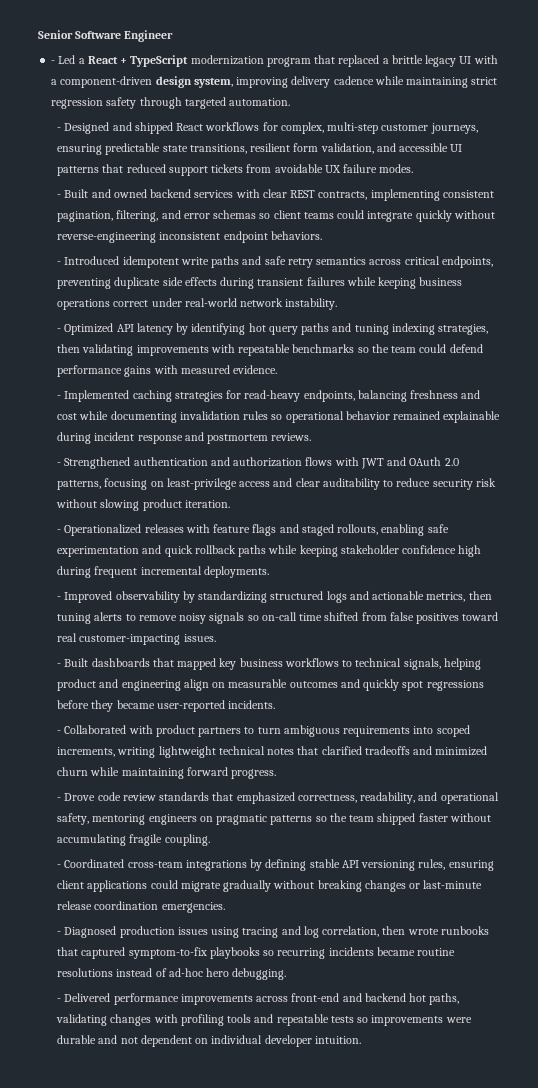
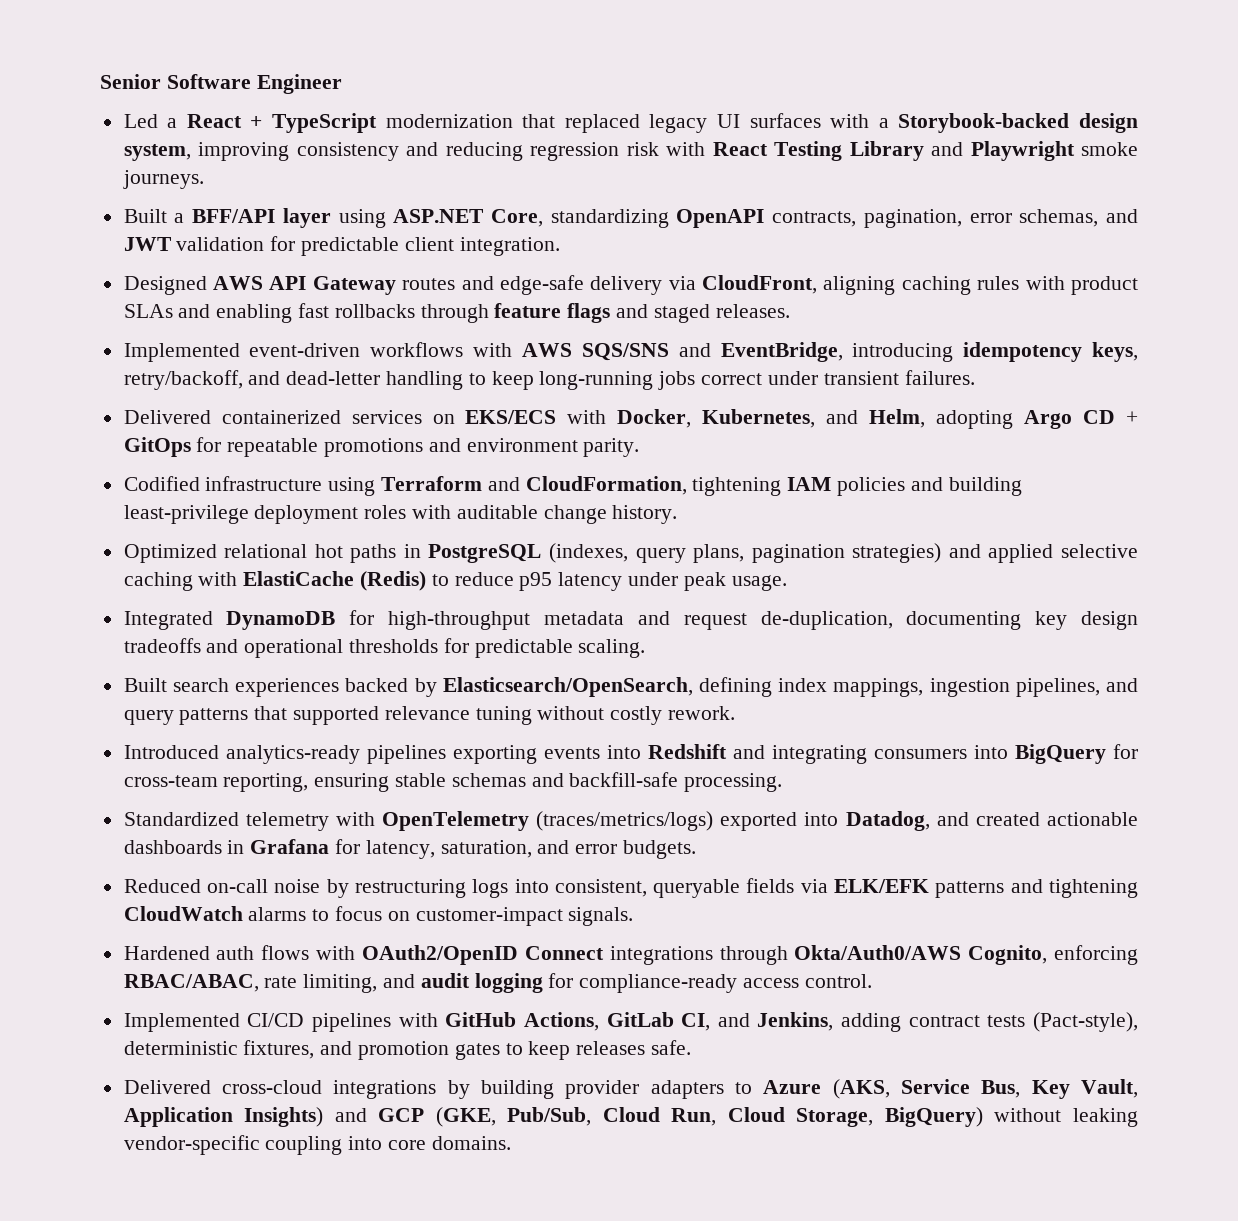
- - Led a React + TypeScript modernization program that replaced a brittle legacy UI with a component-driven design system, improving delivery cadence while maintaining strict regression safety through targeted automation.
- - Designed and shipped React workflows for complex, multi-step customer journeys, ensuring predictable state transitions, resilient form validation, and accessible UI patterns that reduced support tickets from avoidable UX failure modes.
- - Built and owned backend services with clear REST contracts, implementing consistent pagination, filtering, and error schemas so client teams could integrate quickly without reverse-engineering inconsistent endpoint behaviors.
- - Introduced idempotent write paths and safe retry semantics across critical endpoints, preventing duplicate side effects during transient failures while keeping business operations correct under real-world network instability.
- - Optimized API latency by identifying hot query paths and tuning indexing strategies, then validating improvements with repeatable benchmarks so the team could defend performance gains with measured evidence.
- - Implemented caching strategies for read-heavy endpoints, balancing freshness and cost while documenting invalidation rules so operational behavior remained explainable during incident response and postmortem reviews.
- - Strengthened authentication and authorization flows with JWT and OAuth 2.0 patterns, focusing on least-privilege access and clear auditability to reduce security risk without slowing product iteration.
- - Operationalized releases with feature flags and staged rollouts, enabling safe experimentation and quick rollback paths while keeping stakeholder confidence high during frequent incremental deployments.
- - Improved observability by standardizing structured logs and actionable metrics, then tuning alerts to remove noisy signals so on-call time shifted from false positives toward real customer-impacting issues.
- - Built dashboards that mapped key business workflows to technical signals, helping product and engineering align on measurable outcomes and quickly spot regressions before they became user-reported incidents.
- - Collaborated with product partners to turn ambiguous requirements into scoped increments, writing lightweight technical notes that clarified tradeoffs and minimized churn while maintaining forward progress.
- - Drove code review standards that emphasized correctness, readability, and operational safety, mentoring engineers on pragmatic patterns so the team shipped faster without accumulating fragile coupling.
- - Coordinated cross-team integrations by defining stable API versioning rules, ensuring client applications could migrate gradually without breaking changes or last-minute release coordination emergencies.
- - Diagnosed production issues using tracing and log correlation, then wrote runbooks that captured symptom-to-fix playbooks so recurring incidents became routine resolutions instead of ad-hoc hero debugging.
- - Delivered performance improvements across front-end and backend hot paths, validating changes with profiling tools and repeatable tests so improvements were durable and not dependent on individual developer intuition.
+ Led a React + TypeScript modernization that replaced legacy UI surfaces with a Storybook-backed design system, improving consistency and reducing regression risk with React Testing Library and Playwright smoke journeys.
+ Built a BFF/API layer using ASP.NET Core, standardizing OpenAPI contracts, pagination, error schemas, and JWT validation for predictable client integration.
+ Designed AWS API Gateway routes and edge-safe delivery via CloudFront, aligning caching rules with product SLAs and enabling fast rollbacks through feature flags and staged releases.
+ Implemented event-driven workflows with AWS SQS/SNS and EventBridge, introducing idempotency keys, retry/backoff, and dead-letter handling to keep long-running jobs correct under transient failures.
+ Delivered containerized services on EKS/ECS with Docker, Kubernetes, and Helm, adopting Argo CD + GitOps for repeatable promotions and environment parity.
+ Codified infrastructure using Terraform and CloudFormation, tightening IAM policies and building least-privilege deployment roles with auditable change history.
+ Optimized relational hot paths in PostgreSQL (indexes, query plans, pagination strategies) and applied selective caching with ElastiCache (Redis) to reduce p95 latency under peak usage.
+ Integrated DynamoDB for high-throughput metadata and request de-duplication, documenting key design tradeoffs and operational thresholds for predictable scaling.
+ Built search experiences backed by Elasticsearch/OpenSearch, defining index mappings, ingestion pipelines, and query patterns that supported relevance tuning without costly rework.
+ Introduced analytics-ready pipelines exporting events into Redshift and integrating consumers into BigQuery for cross-team reporting, ensuring stable schemas and backfill-safe processing.
+ Standardized telemetry with OpenTelemetry (traces/metrics/logs) exported into Datadog, and created actionable dashboards in Grafana for latency, saturation, and error budgets.
+ Reduced on-call noise by restructuring logs into consistent, queryable fields via ELK/EFK patterns and tightening CloudWatch alarms to focus on customer-impact signals.
+ Hardened auth flows with OAuth2/OpenID Connect integrations through Okta/Auth0/AWS Cognito, enforcing RBAC/ABAC, rate limiting, and audit logging for compliance-ready access control.
+ Implemented CI/CD pipelines with GitHub Actions, GitLab CI, and Jenkins, adding contract tests (Pact-style), deterministic fixtures, and promotion gates to keep releases safe.
+ Delivered cross-cloud integrations by building provider adapters to Azure (AKS, Service Bus, Key Vault, Application Insights) and GCP (GKE, Pub/Sub, Cloud Run, Cloud Storage, BigQuery) without leaking vendor-specific coupling into core domains.

